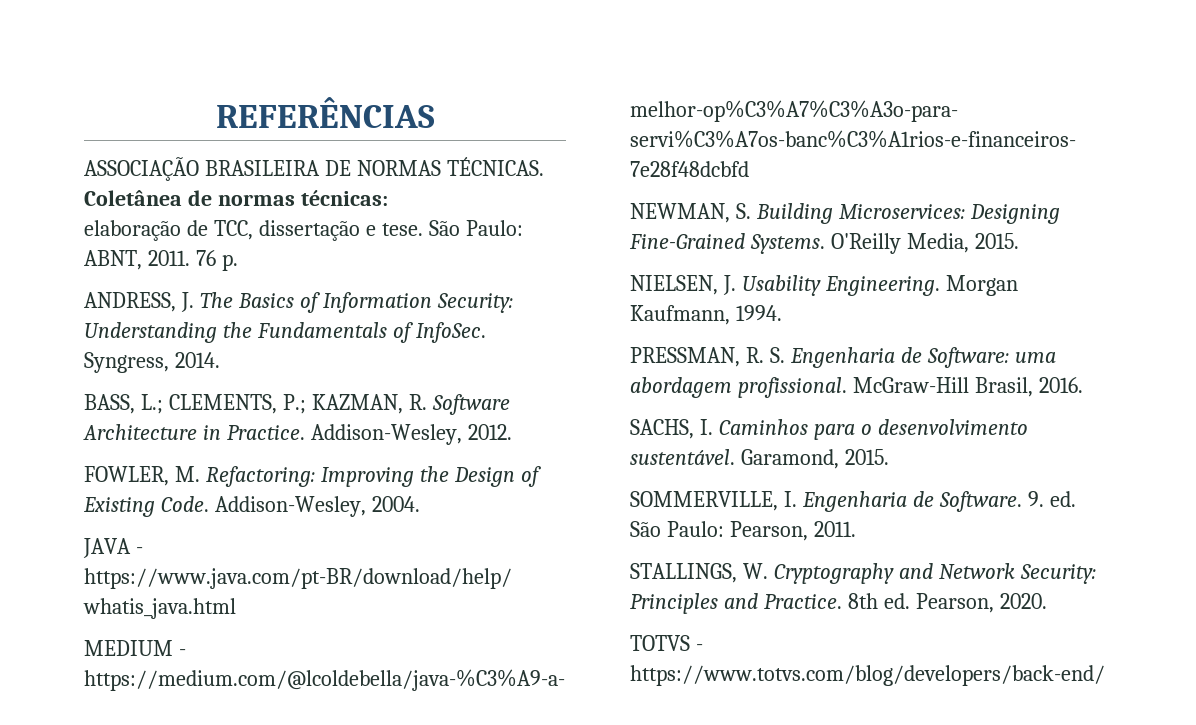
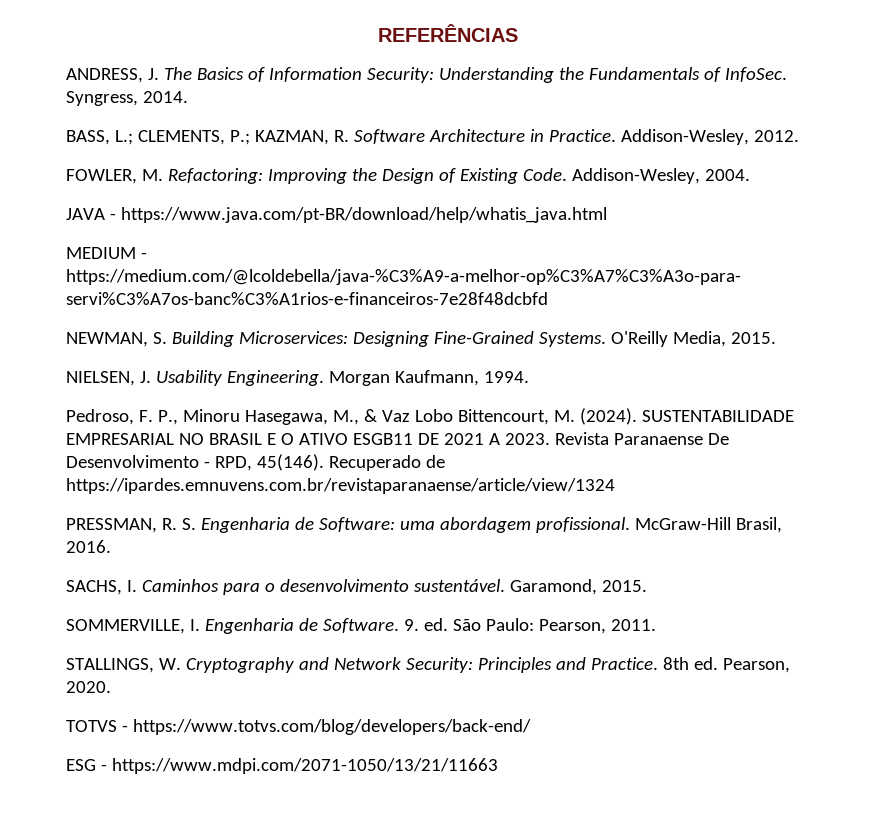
- ASSOCIAÇÃO BRASILEIRA DE NORMAS TÉCNICAS. Coletânea de normas técnicas:
- elaboração de TCC, dissertação e tese. São Paulo: ABNT, 2011. 76 p.
+ Pedroso, F. P., Minoru Hasegawa, M., & Vaz Lobo Bittencourt, M. (2024). SUSTENTABILIDADE EMPRESARIAL NO BRASIL E O ATIVO ESGB11 DE 2021 A 2023. Revista Paranaense De Desenvolvimento - RPD, 45(146). Recuperado de https://ipardes.emnuvens.com.br/revistaparanaense/article/view/1324
+ ESG - https://www.mdpi.com/2071-1050/13/21/11663

